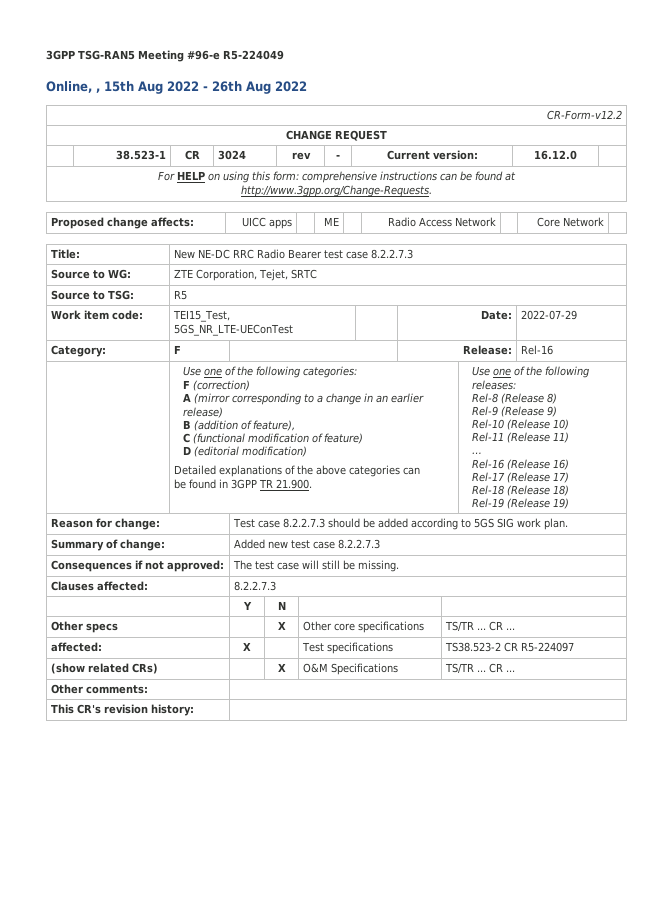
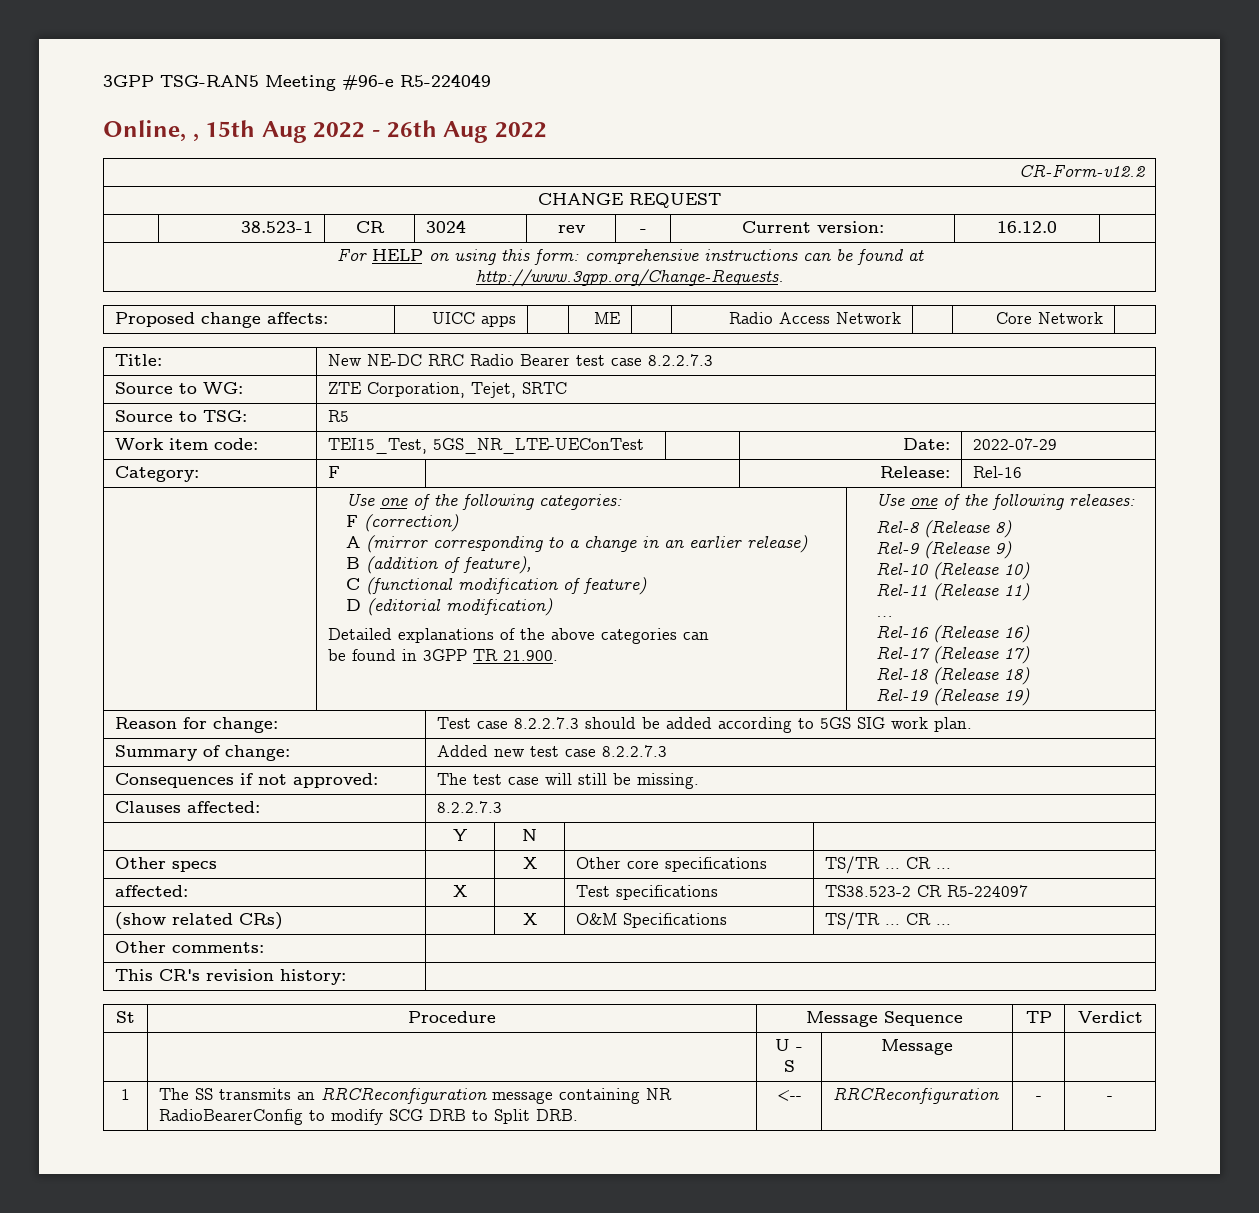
+ St | Procedure | Message Sequence | TP | Verdict
+ | | U - S | Message | |
+ 1 | The SS transmits an RRCReconfiguration message containing NR RadioBearerConfig to modify SCG DRB to Split DRB. | <-- | RRCReconfiguration | - | -

